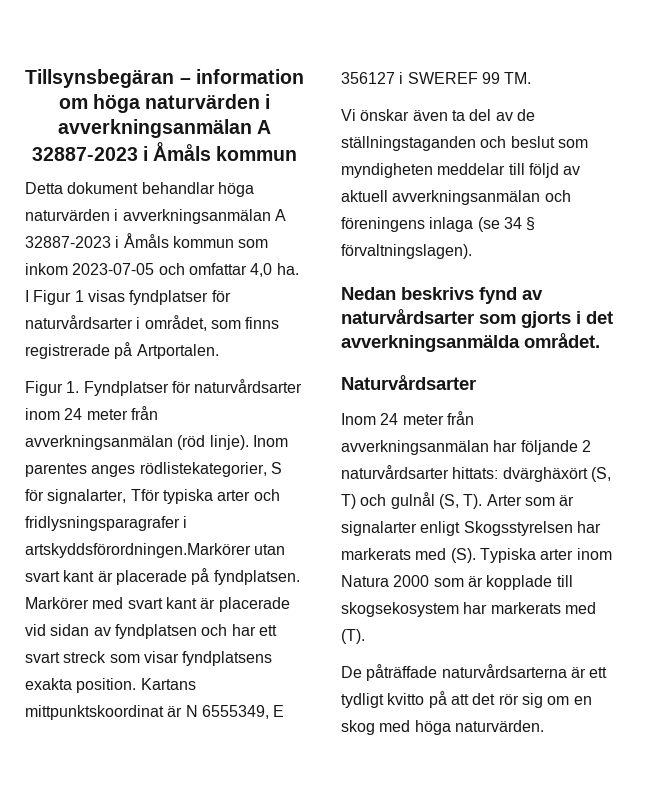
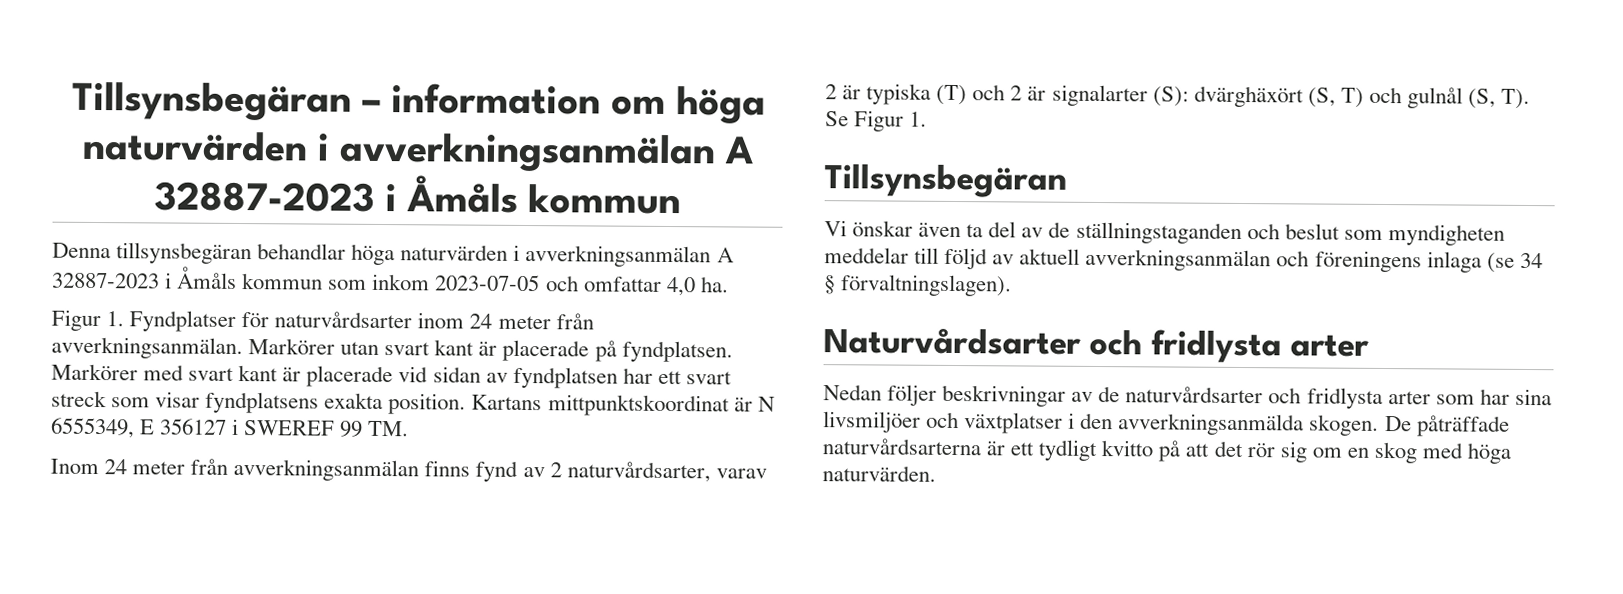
- Detta dokument behandlar höga naturvärden i avverkningsanmälan A 32887-2023 i Åmåls kommun som inkom 2023-07-05 och omfattar 4,0 ha. I Figur 1 visas fyndplatser för naturvårdsarter i området, som finns registrerade på Artportalen.
+ Denna tillsynsbegäran behandlar höga naturvärden i avverkningsanmälan A 32887-2023 i Åmåls kommun som inkom 2023-07-05 och omfattar 4,0 ha.
- Figur 1. Fyndplatser för naturvårdsarter inom 24 meter från avverkningsanmälan (röd linje). Inom parentes anges rödlistekategorier, S för signalarter, Tför typiska arter och fridlysningsparagrafer i artskyddsförordningen.Markörer utan svart kant är placerade på fyndplatsen.
+ Figur 1. Fyndplatser för naturvårdsarter inom 24 meter från avverkningsanmälan. Markörer utan svart kant är placerade på fyndplatsen.
- Markörer med svart kant är placerade vid sidan av fyndplatsen och har ett svart streck som visar fyndplatsens exakta position.
+ Markörer med svart kant är placerade vid sidan av fyndplatsen har ett svart streck som visar fyndplatsens exakta position.
+ Inom 24 meter från avverkningsanmälan finns fynd av 2 naturvårdsarter, varav 2 är typiska (T) och 2 är signalarter (S): dvärghäxört (S, T) och gulnål (S, T). Se Figur 1.
+ Tillsynsbegäran
- Nedan beskrivs fynd av naturvårdsarter som gjorts i det avverkningsanmälda området.
- Naturvårdsarter
- Inom 24 meter från avverkningsanmälan har följande 2 naturvårdsarter hittats: dvärghäxört (S, T) och gulnål (S, T). Arter som är signalarter enligt Skogsstyrelsen har markerats med (S). Typiska arter inom Natura 2000 som är kopplade till skogsekosystem har markerats med (T).
- De påträffade naturvårdsarterna är ett tydligt kvitto på att det rör sig om en skog med höga naturvärden.
+ Naturvårdsarter och fridlysta arter
+ Nedan följer beskrivningar av de naturvårdsarter och fridlysta arter som har sina livsmiljöer och växtplatser i den avverkningsanmälda skogen. De påträffade naturvårdsarterna är ett tydligt kvitto på att det rör sig om en skog med höga naturvärden.

